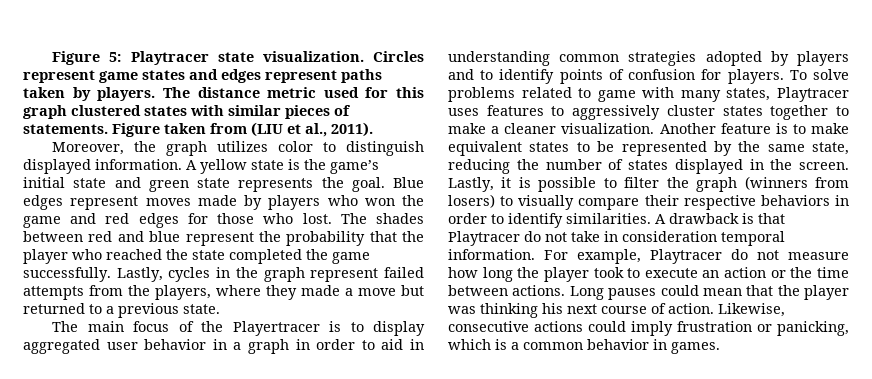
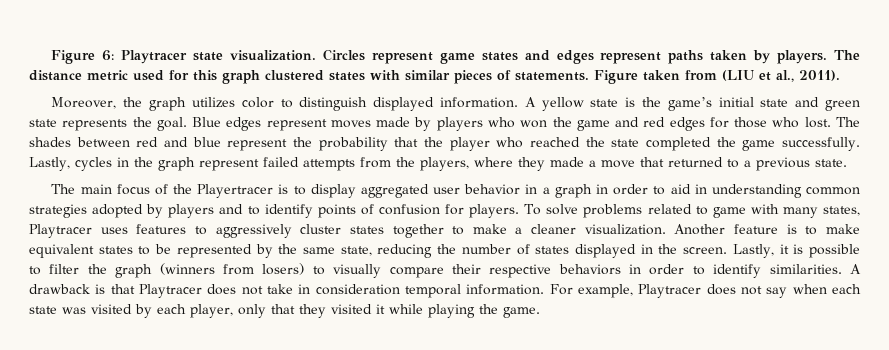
- Figure 5: Playtracer state visualization.
+ Figure 6: Playtracer state visualization.
- Lastly, cycles in the graph represent failed attempts from the players, where they made a move but returned to a previous state.
+ Lastly, cycles in the graph represent failed attempts from the players, where they made a move that returned to a previous state.
- A drawback is that Playtracer do not take in consideration temporal information.
+ A drawback is that Playtracer does not take in consideration temporal information.
- For example, Playtracer do not measure how long the player took to execute an action or the time between actions. Long pauses could mean that the player was thinking his next course of action. Likewise, consecutive actions could imply frustration or panicking, which is a common behavior in games.
+ For example, Playtracer does not say when each state was visited by each player, only that they visited it while playing the game.

